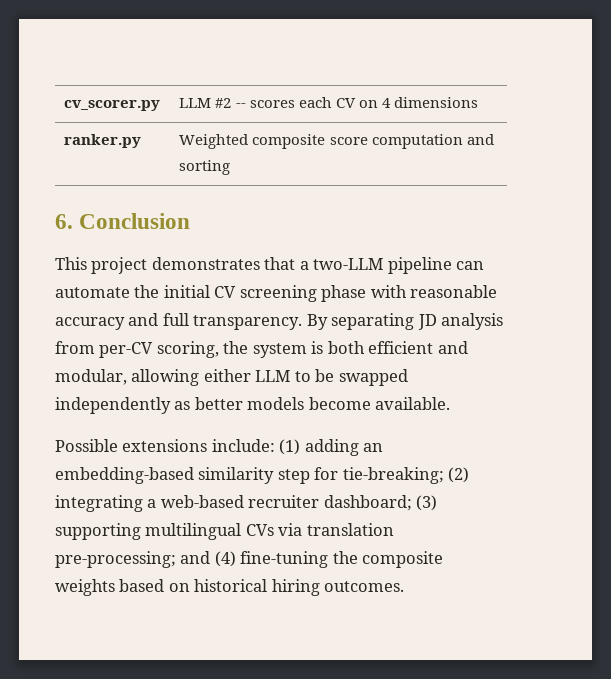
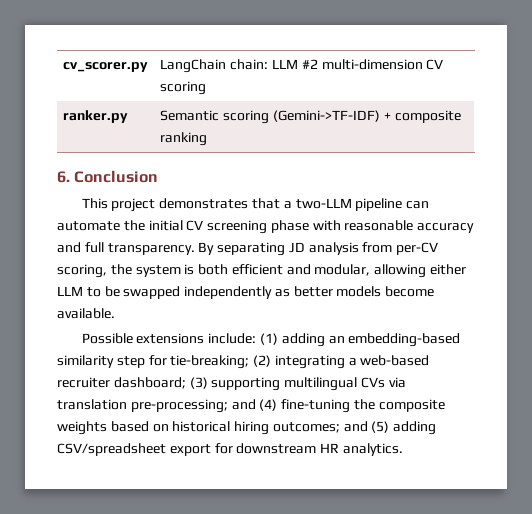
- cv_scorer.py | LLM #2 -- scores each CV on 4 dimensions
- ranker.py | Weighted composite score computation and sorting
+ cv_scorer.py | LangChain chain: LLM #2 multi-dimension CV scoring
+ ranker.py | Semantic scoring (Gemini->TF-IDF) + composite ranking
- Possible extensions include: (1) adding an embedding-based similarity step for tie-breaking; (2) integrating a web-based recruiter dashboard; (3) supporting multilingual CVs via translation pre-processing; and (4) fine-tuning the composite weights based on historical hiring outcomes.
+ Possible extensions include: (1) adding an embedding-based similarity step for tie-breaking; (2) integrating a web-based recruiter dashboard; (3) supporting multilingual CVs via translation pre-processing; and (4) fine-tuning the composite weights based on historical hiring outcomes; and (5) adding CSV/spreadsheet export for downstream HR analytics.

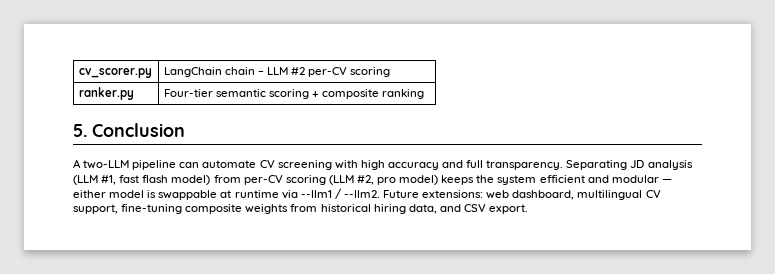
- cv_scorer.py | LangChain chain: LLM #2 multi-dimension CV scoring
+ cv_scorer.py | LangChain chain – LLM #2 per-CV scoring
- ranker.py | Semantic scoring (Gemini->TF-IDF) + composite ranking
+ ranker.py | Four-tier semantic scoring + composite ranking
- 6. Conclusion
+ 5. Conclusion
- This project demonstrates that a two-LLM pipeline can automate the initial CV screening phase with reasonable accuracy and full transparency. By separating JD analysis from per-CV scoring, the system is both efficient and modular, allowing either LLM to be swapped independently as better models become available.
- Possible extensions include: (1) adding an embedding-based similarity step for tie-breaking; (2) integrating a web-based recruiter dashboard; (3) supporting multilingual CVs via translation pre-processing; and (4) fine-tuning the composite weights based on historical hiring outcomes; and (5) adding CSV/spreadsheet export for downstream HR analytics.
+ A two-LLM pipeline can automate CV screening with high accuracy and full transparency. Separating JD analysis (LLM #1, fast flash model) from per-CV scoring (LLM #2, pro model) keeps the system efficient and modular — either model is swappable at runtime via --llm1 / --llm2. Future extensions: web dashboard, multilingual CV support, fine-tuning composite weights from historical hiring data, and CSV export.

